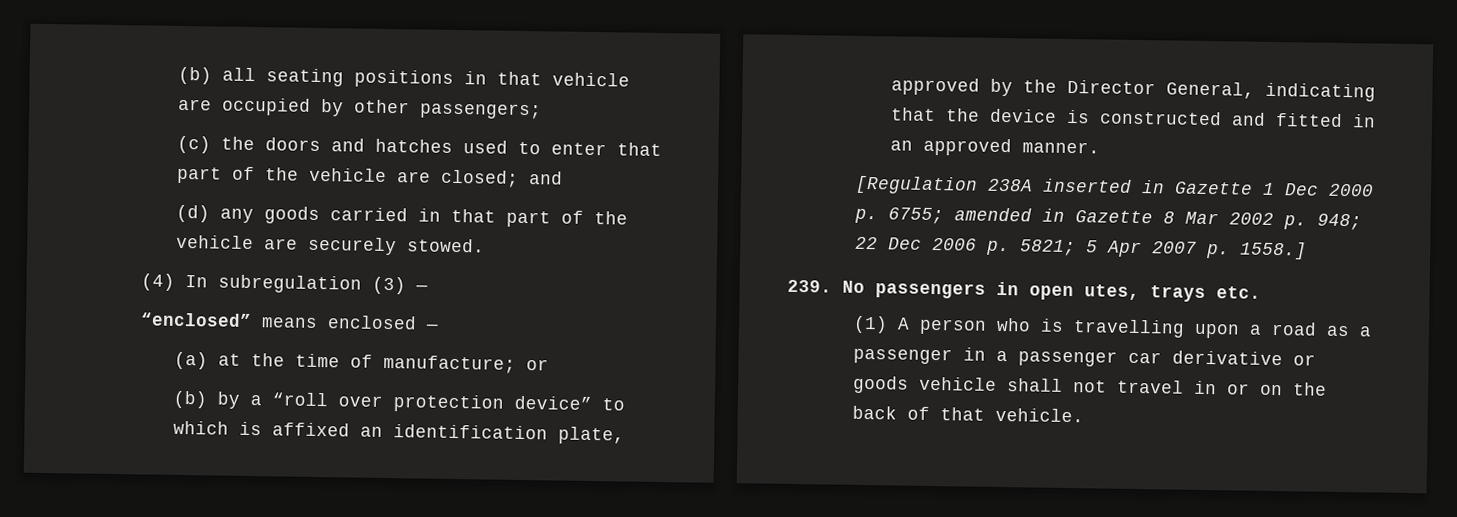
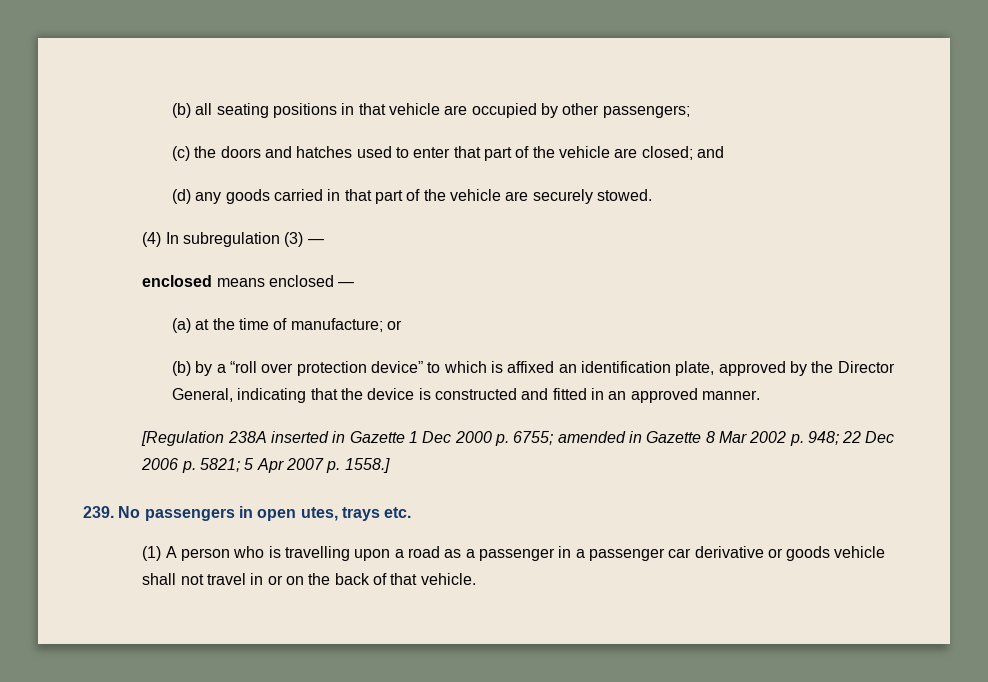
- “enclosed” means enclosed —
+ enclosed means enclosed —

